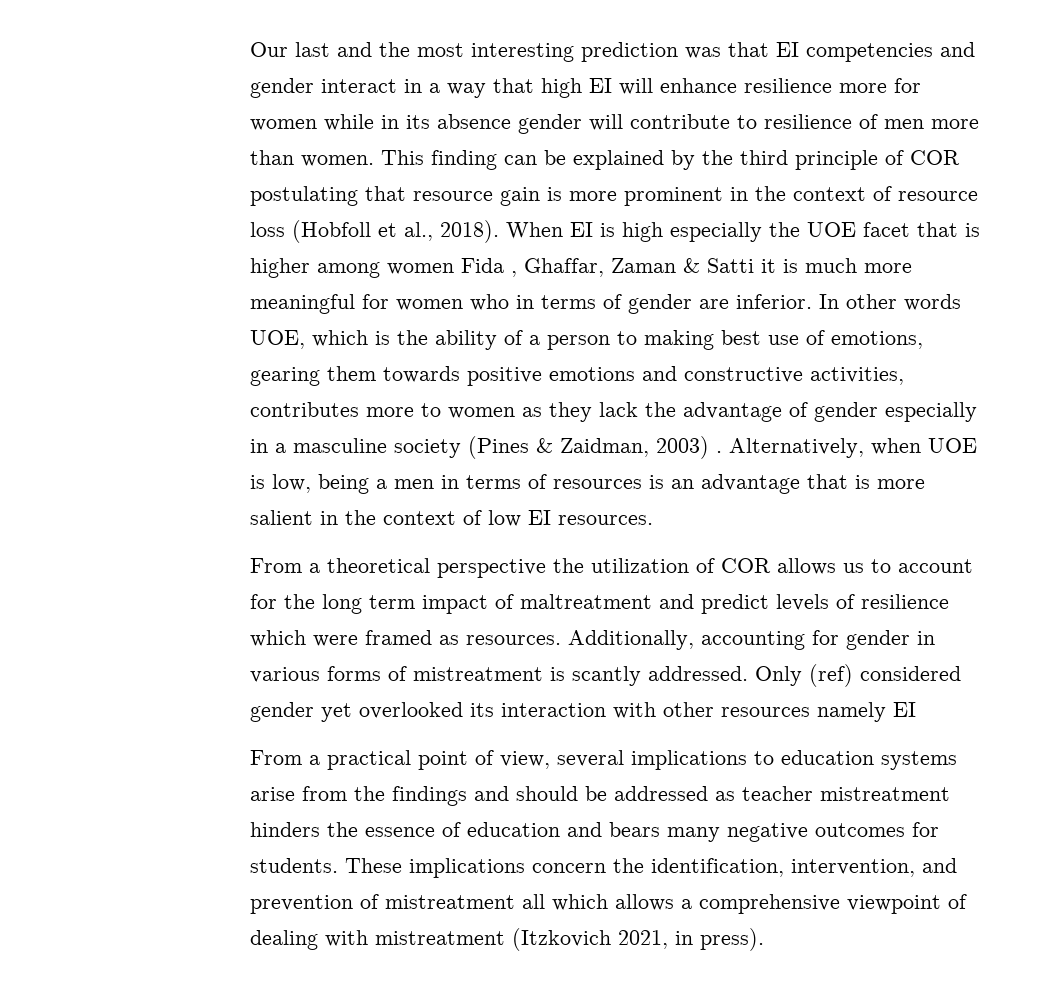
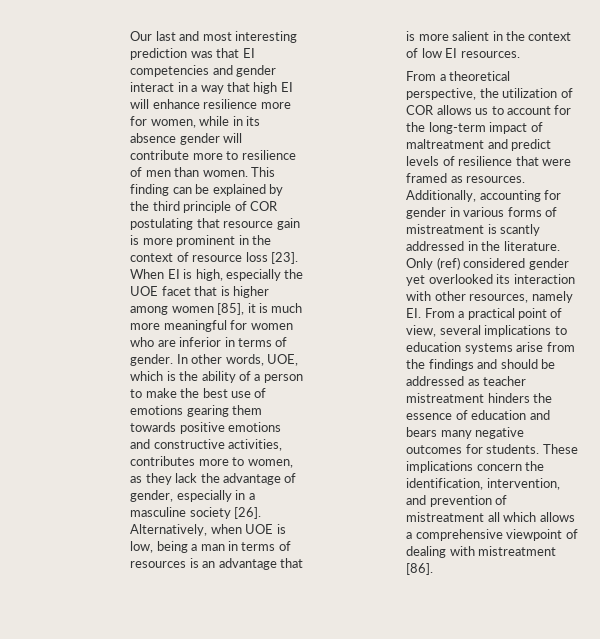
- Our last and the most interesting prediction was that EI competencies and gender interact in a way that high EI will enhance resilience more for women while in its absence gender will contribute to resilience of men more than women.
+ Our last and most interesting prediction was that EI competencies and gender interact in a way that high EI will enhance resilience more for women, while in its absence gender will contribute more to resilience of men than women.
- This finding can be explained by the third principle of COR postulating that resource gain is more prominent in the context of resource loss (Hobfoll et al., 2018).
+ This finding can be explained by the third principle of COR postulating that resource gain is more prominent in the context of resource loss [23].
- When EI is high especially the UOE facet that is higher among women Fida , Ghaffar, Zaman & Satti it is much more meaningful for women who in terms of gender are inferior.
+ When EI is high, especially the UOE facet that is higher among women [85], it is much more meaningful for women who are inferior in terms of gender.
- In other words UOE, which is the ability of a person to making best use of emotions, gearing them towards positive emotions and constructive activities, contributes more to women as they lack the advantage of gender especially in a masculine society (Pines & Zaidman, 2003) .
+ In other words, UOE, which is the ability of a person to make the best use of emotions gearing them towards positive emotions and constructive activities, contributes more to women, as they lack the advantage of gender, especially in a masculine society [26].
- Alternatively, when UOE is low, being a men in terms of resources is an advantage that is more salient in the context of low EI resources.
+ Alternatively, when UOE is low, being a man in terms of resources is an advantage that is more salient in the context of low EI resources.
- From a theoretical perspective the utilization of COR allows us to account for the long term impact of maltreatment and predict levels of resilience which were framed as resources.
+ From a theoretical perspective, the utilization of COR allows us to account for the long-term impact of maltreatment and predict levels of resilience that were framed as resources.
- Additionally, accounting for gender in various forms of mistreatment is scantly addressed.
+ Additionally, accounting for gender in various forms of mistreatment is scantly addressed in the literature.
- Only (ref) considered gender yet overlooked its interaction with other resources namely EI
- From a practical point of view, several implications to education systems arise from the findings and should be addressed as teacher mistreatment hinders the essence of education and bears many negative outcomes for students.
+ Only (ref) considered gender yet overlooked its interaction with other resources, namely EI. From a practical point of view, several implications to education systems arise from the findings and should be addressed as teacher mistreatment hinders the essence of education and bears many negative outcomes for students.
- These implications concern the identification, intervention, and prevention of mistreatment all which allows a comprehensive viewpoint of dealing with mistreatment (Itzkovich 2021, in press).
+ These implications concern the identification, intervention, and prevention of mistreatment all which allows a comprehensive viewpoint of dealing with mistreatment [86].

